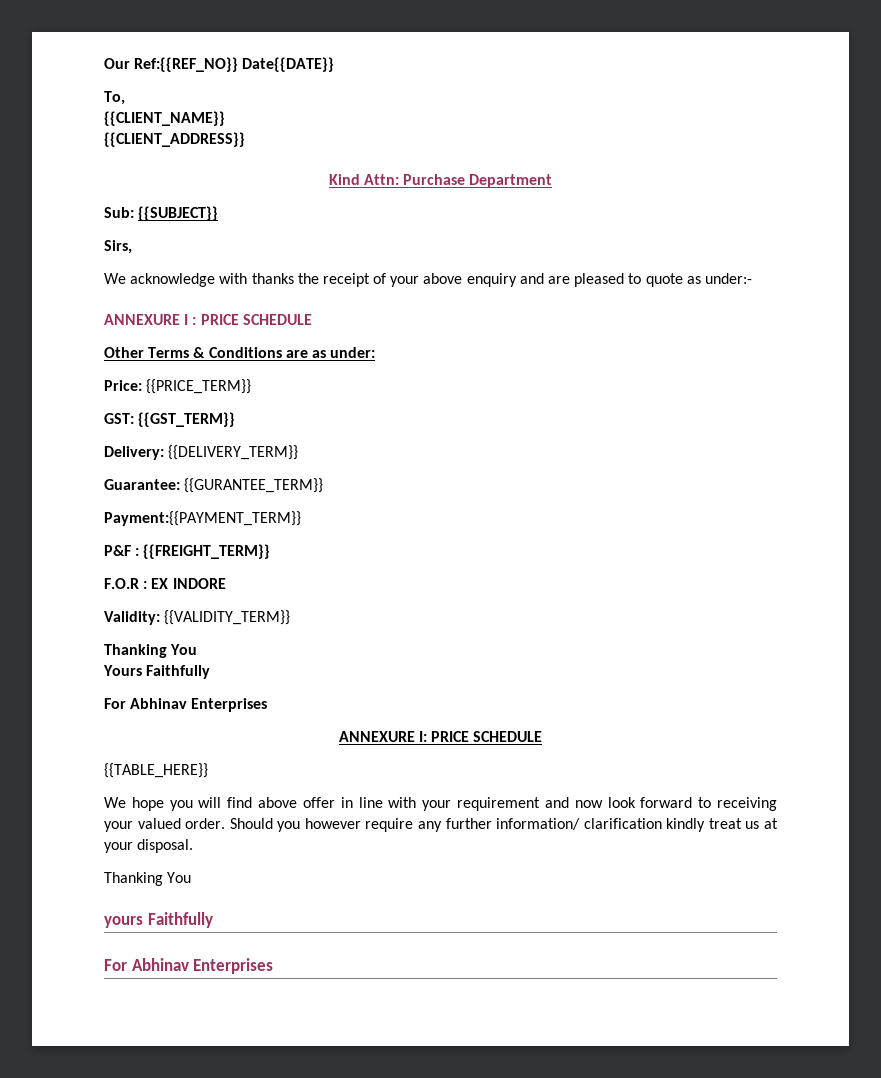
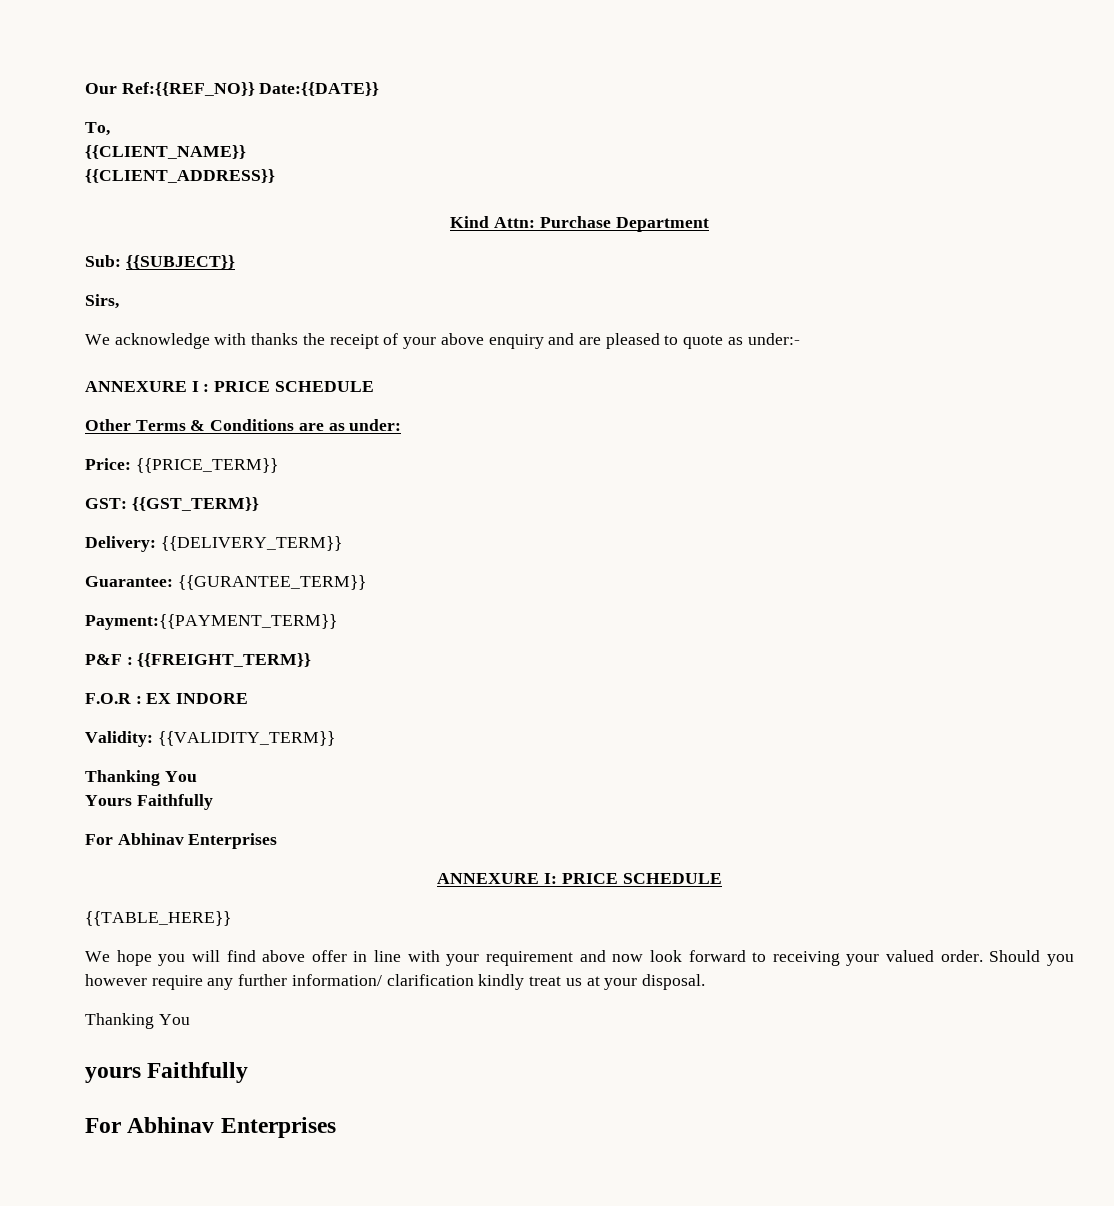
- Our Ref:{{REF_NO}} Date{{DATE}}
+ Our Ref:{{REF_NO}} Date:{{DATE}}

